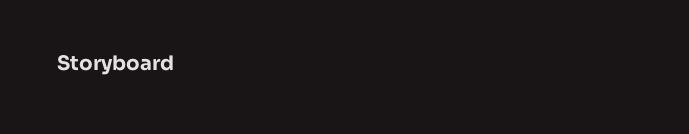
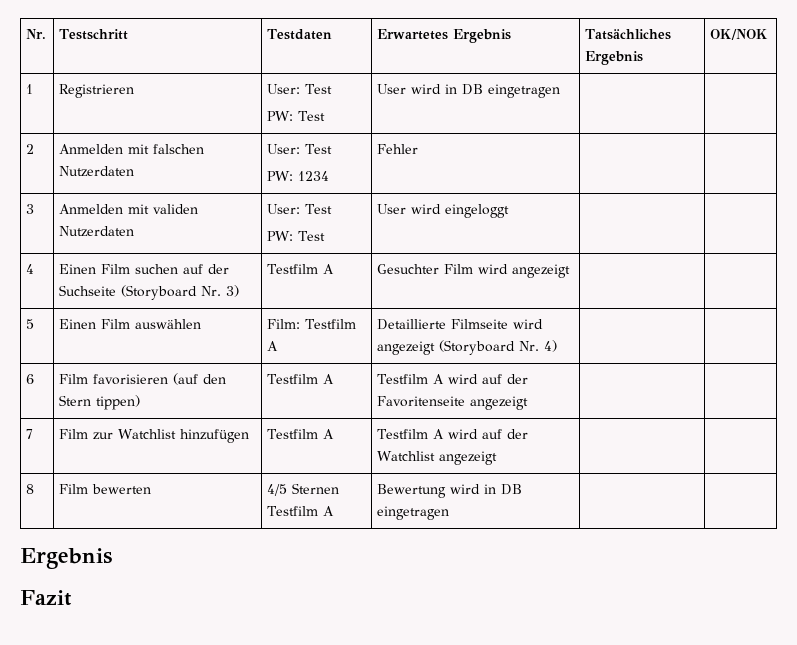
- Storyboard
+ Nr. | Testschritt | Testdaten | Erwartetes Ergebnis | Tatsächliches Ergebnis | OK/NOK
+ 1 | Registrieren | User: Test
+ PW: Test | User wird in DB eingetragen | |
+ 2 | Anmelden mit falschen Nutzerdaten | User: Test
+ PW: 1234 | Fehler | |
+ 3 | Anmelden mit validen Nutzerdaten | User: Test
+ PW: Test | User wird eingeloggt | |
+ 4 | Einen Film suchen auf der Suchseite (Storyboard Nr. 3) | Testfilm A | Gesuchter Film wird angezeigt | |
+ 5 | Einen Film auswählen | Film: Testfilm A | Detaillierte Filmseite wird angezeigt (Storyboard Nr. 4) | |
+ 6 | Film favorisieren (auf den Stern tippen) | Testfilm A | Testfilm A wird auf der Favoritenseite angezeigt | |
+ 7 | Film zur Watchlist hinzufügen | Testfilm A | Testfilm A wird auf der Watchlist angezeigt | |
+ 8 | Film bewerten | 4/5 Sternen Testfilm A | Bewertung wird in DB eingetragen | |
+ Ergebnis
+ Fazit

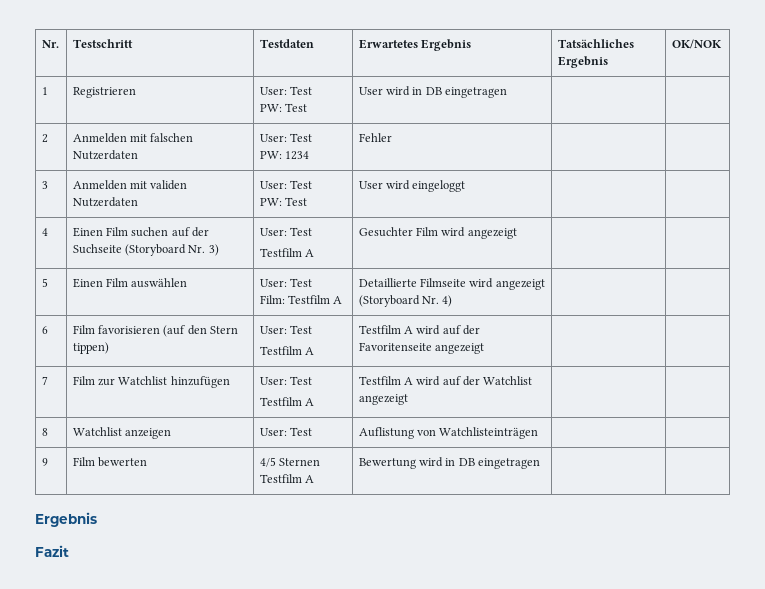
- 4 | Einen Film suchen auf der Suchseite (Storyboard Nr. 3) | Testfilm A | Gesuchter Film wird angezeigt | |
+ 4 | Einen Film suchen auf der Suchseite (Storyboard Nr. 3) | User: Test
+ Testfilm A | Gesuchter Film wird angezeigt | |
- 5 | Einen Film auswählen | Film: Testfilm A | Detaillierte Filmseite wird angezeigt (Storyboard Nr. 4) | |
+ 5 | Einen Film auswählen | User: Test
+ Film: Testfilm A | Detaillierte Filmseite wird angezeigt (Storyboard Nr. 4) | |
- 6 | Film favorisieren (auf den Stern tippen) | Testfilm A | Testfilm A wird auf der Favoritenseite angezeigt | |
+ 6 | Film favorisieren (auf den Stern tippen) | User: Test
+ Testfilm A | Testfilm A wird auf der Favoritenseite angezeigt | |
- 7 | Film zur Watchlist hinzufügen | Testfilm A | Testfilm A wird auf der Watchlist angezeigt | |
+ 7 | Film zur Watchlist hinzufügen | User: Test
+ Testfilm A | Testfilm A wird auf der Watchlist angezeigt | |
- 8 | Film bewerten | 4/5 Sternen Testfilm A | Bewertung wird in DB eingetragen | |
+ 8 | Watchlist anzeigen | User: Test | Auflistung von Watchlisteinträgen | |
+ 9 | Film bewerten | 4/5 Sternen Testfilm A | Bewertung wird in DB eingetragen | |

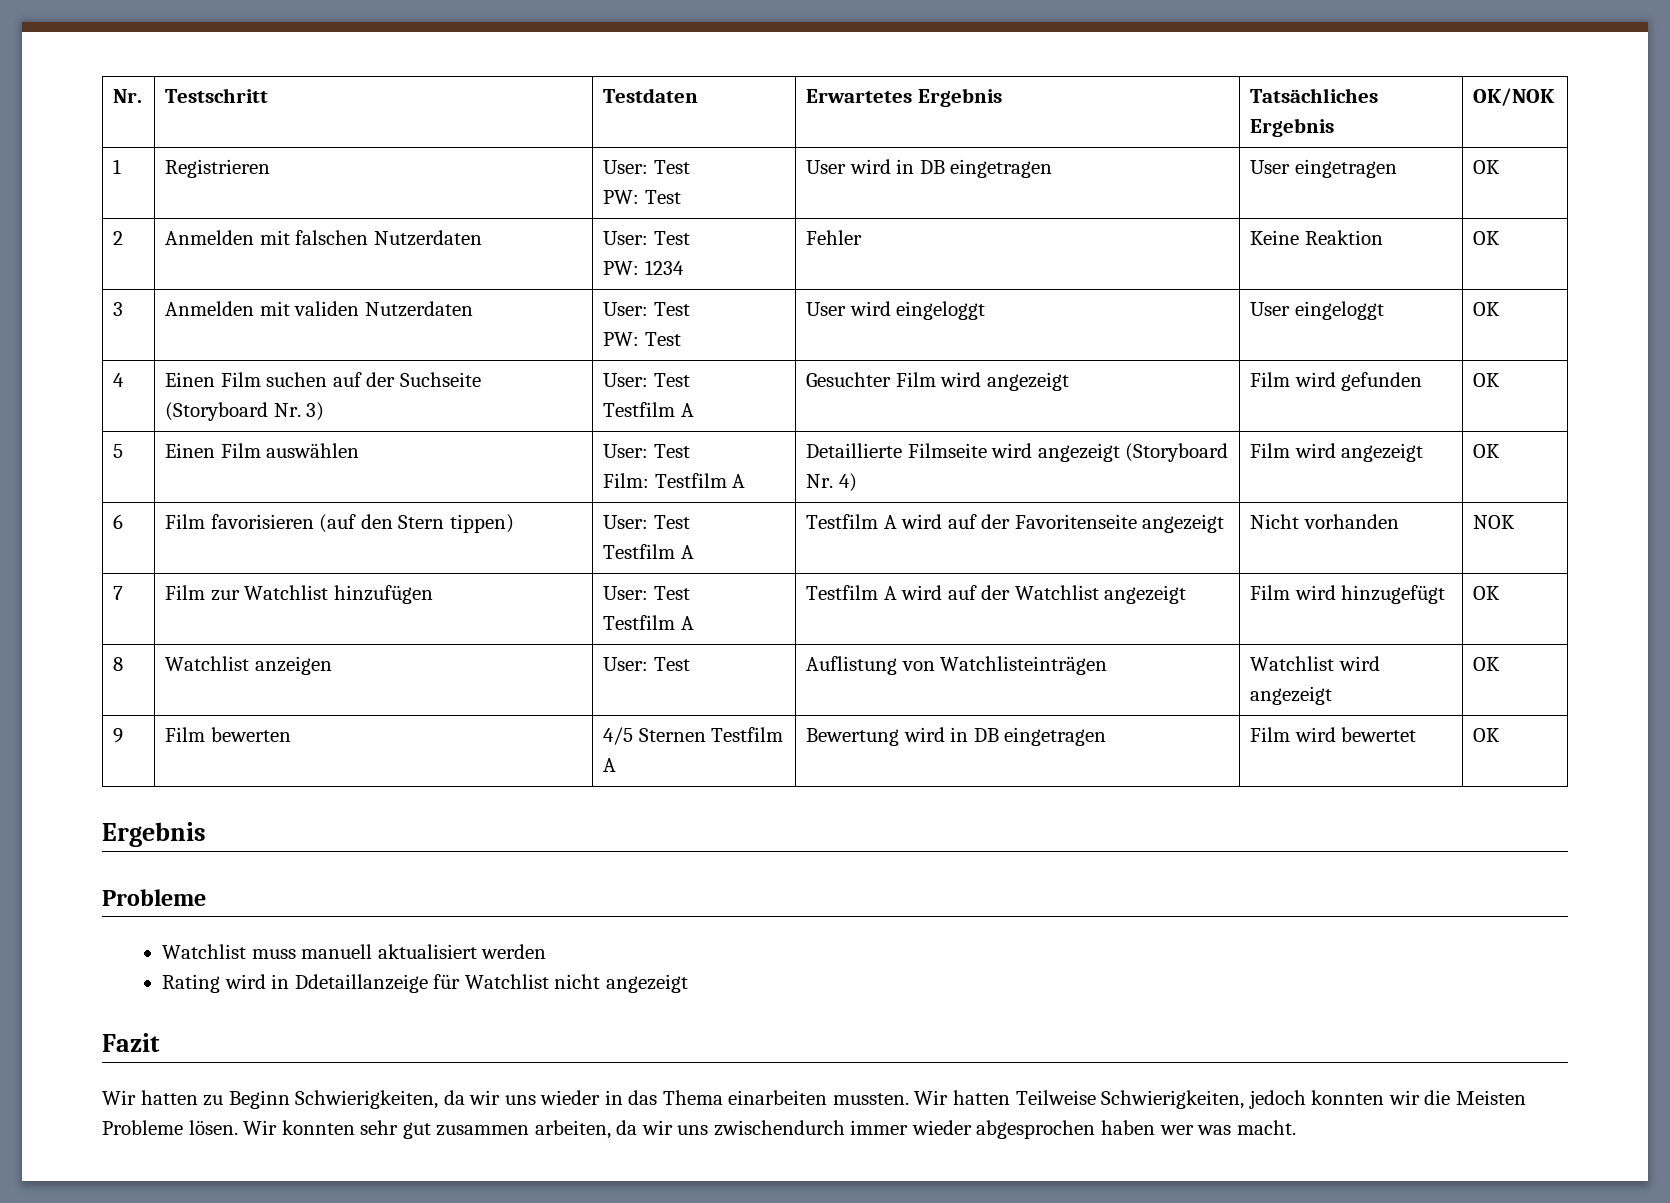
  1 | Registrieren | User: Test
- PW: Test | User wird in DB eingetragen | |
+ PW: Test | User wird in DB eingetragen | User eingetragen | OK
  2 | Anmelden mit falschen Nutzerdaten | User: Test
- PW: 1234 | Fehler | |
+ PW: 1234 | Fehler | Keine Reaktion | OK
  3 | Anmelden mit validen Nutzerdaten | User: Test
- PW: Test | User wird eingeloggt | |
+ PW: Test | User wird eingeloggt | User eingeloggt | OK
  4 | Einen Film suchen auf der Suchseite (Storyboard Nr. 3) | User: Test
- Testfilm A | Gesuchter Film wird angezeigt | |
+ Testfilm A | Gesuchter Film wird angezeigt | Film wird gefunden | OK
  5 | Einen Film auswählen | User: Test
- Film: Testfilm A | Detaillierte Filmseite wird angezeigt (Storyboard Nr. 4) | |
+ Film: Testfilm A | Detaillierte Filmseite wird angezeigt (Storyboard Nr. 4) | Film wird angezeigt | OK
  6 | Film favorisieren (auf den Stern tippen) | User: Test
- Testfilm A | Testfilm A wird auf der Favoritenseite angezeigt | |
+ Testfilm A | Testfilm A wird auf der Favoritenseite angezeigt | Nicht vorhanden | NOK
  7 | Film zur Watchlist hinzufügen | User: Test
- Testfilm A | Testfilm A wird auf der Watchlist angezeigt | |
+ Testfilm A | Testfilm A wird auf der Watchlist angezeigt | Film wird hinzugefügt | OK
- 8 | Watchlist anzeigen | User: Test | Auflistung von Watchlisteinträgen | |
+ 8 | Watchlist anzeigen | User: Test | Auflistung von Watchlisteinträgen | Watchlist wird angezeigt | OK
- 9 | Film bewerten | 4/5 Sternen Testfilm A | Bewertung wird in DB eingetragen | |
+ 9 | Film bewerten | 4/5 Sternen Testfilm A | Bewertung wird in DB eingetragen | Film wird bewertet | OK
  Ergebnis
+ Probleme
+ Watchlist muss manuell aktualisiert werden
+ Rating wird in Ddetaillanzeige für Watchlist nicht angezeigt
  Fazit
+ Wir hatten zu Beginn Schwierigkeiten, da wir uns wieder in das Thema einarbeiten mussten. Wir hatten Teilweise Schwierigkeiten, jedoch konnten wir die Meisten Probleme lösen. Wir konnten sehr gut zusammen arbeiten, da wir uns zwischendurch immer wieder abgesprochen haben wer was macht.

